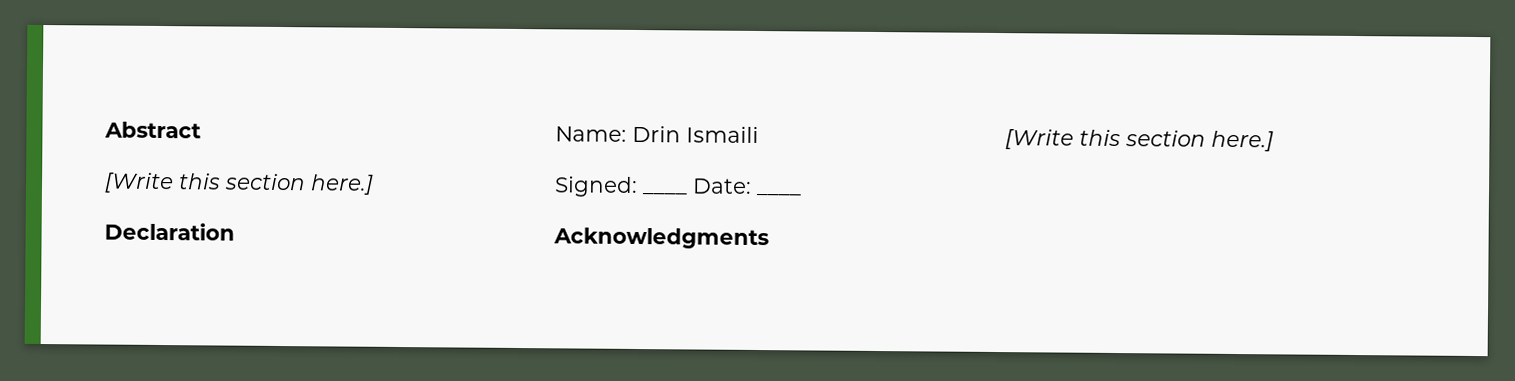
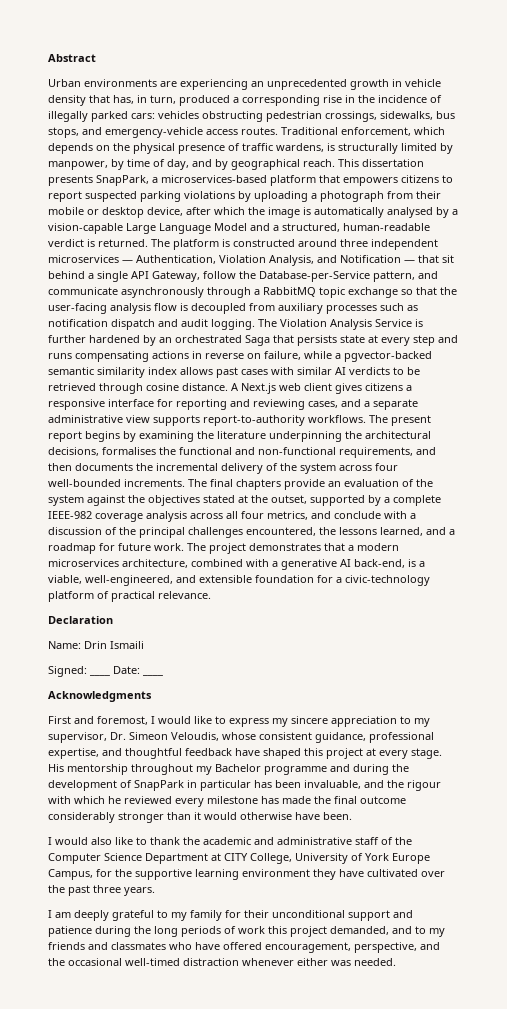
  Abstract
- [Write this section here.]
+ Urban environments are experiencing an unprecedented growth in vehicle density that has, in turn, produced a corresponding rise in the incidence of illegally parked cars: vehicles obstructing pedestrian crossings, sidewalks, bus stops, and emergency-vehicle access routes. Traditional enforcement, which depends on the physical presence of traffic wardens, is structurally limited by manpower, by time of day, and by geographical reach. This dissertation presents SnapPark, a microservices-based platform that empowers citizens to report suspected parking violations by uploading a photograph from their mobile or desktop device, after which the image is automatically analysed by a vision-capable Large Language Model and a structured, human-readable verdict is returned. The platform is constructed around three independent microservices — Authentication, Violation Analysis, and Notification — that sit behind a single API Gateway, follow the Database-per-Service pattern, and communicate asynchronously through a RabbitMQ topic exchange so that the user-facing analysis flow is decoupled from auxiliary processes such as notification dispatch and audit logging. The Violation Analysis Service is further hardened by an orchestrated Saga that persists state at every step and runs compensating actions in reverse on failure, while a pgvector-backed semantic similarity index allows past cases with similar AI verdicts to be retrieved through cosine distance. A Next.js web client gives citizens a responsive interface for reporting and reviewing cases, and a separate administrative view supports report-to-authority workflows. The present report begins by examining the literature underpinning the architectural decisions, formalises the functional and non-functional requirements, and then documents the incremental delivery of the system across four well-bounded increments. The final chapters provide an evaluation of the system against the objectives stated at the outset, supported by a complete IEEE-982 coverage analysis across all four metrics, and conclude with a discussion of the principal challenges encountered, the lessons learned, and a roadmap for future work. The project demonstrates that a modern microservices architecture, combined with a generative AI back-end, is a viable, well-engineered, and extensible foundation for a civic-technology platform of practical relevance.
  Acknowledgments
- [Write this section here.]
+ First and foremost, I would like to express my sincere appreciation to my supervisor, Dr. Simeon Veloudis, whose consistent guidance, professional expertise, and thoughtful feedback have shaped this project at every stage. His mentorship throughout my Bachelor programme and during the development of SnapPark in particular has been invaluable, and the rigour with which he reviewed every milestone has made the final outcome considerably stronger than it would otherwise have been.
+ I would also like to thank the academic and administrative staff of the Computer Science Department at CITY College, University of York Europe Campus, for the supportive learning environment they have cultivated over the past three years.
+ I am deeply grateful to my family for their unconditional support and patience during the long periods of work this project demanded, and to my friends and classmates who have offered encouragement, perspective, and the occasional well-timed distraction whenever either was needed.

